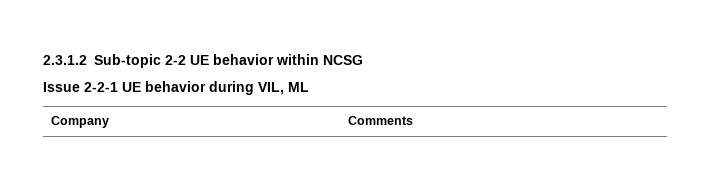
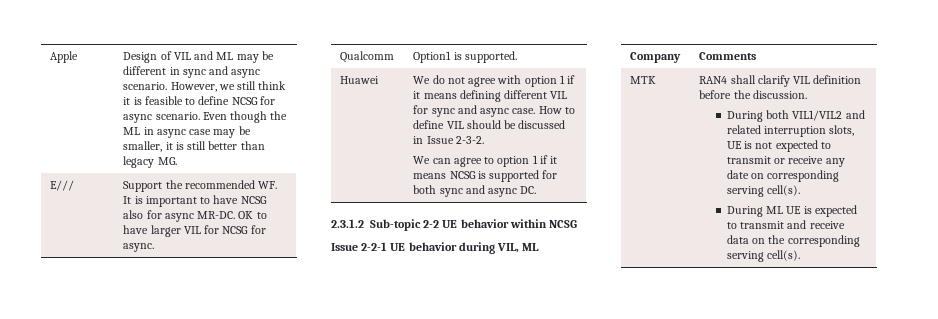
+ Apple | Design of VIL and ML may be different in sync and async scenario. However, we still think it is feasible to define NCSG for async scenario. Even though the ML in async case may be smaller, it is still better than legacy MG.
+ E/// | Support the recommended WF. It is important to have NCSG also for async MR-DC. OK to have larger VIL for NCSG for async.
+ Qualcomm | Option1 is supported.
+ Huawei | We do not agree with option 1 if it means defining different VIL for sync and async case. How to define VIL should be discussed in Issue 2-3-2.
+ We can agree to option 1 if it means NCSG is supported for both sync and async DC.
+ MTK | RAN4 shall clarify VIL definition before the discussion.
+ During both VIL1/VIL2 and related interruption slots, UE is not expected to transmit or receive any date on corresponding serving cell(s).
+ During ML UE is expected to transmit and receive data on the corresponding serving cell(s).

